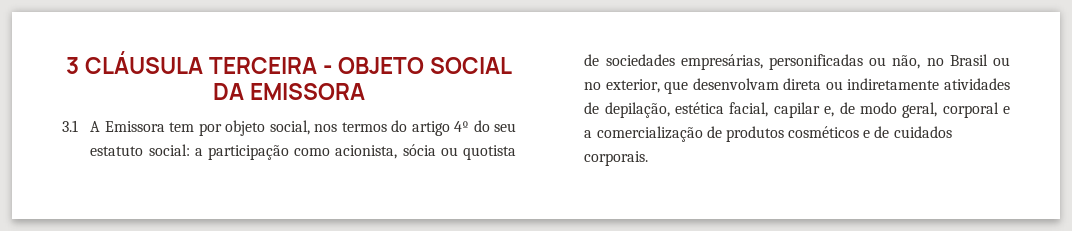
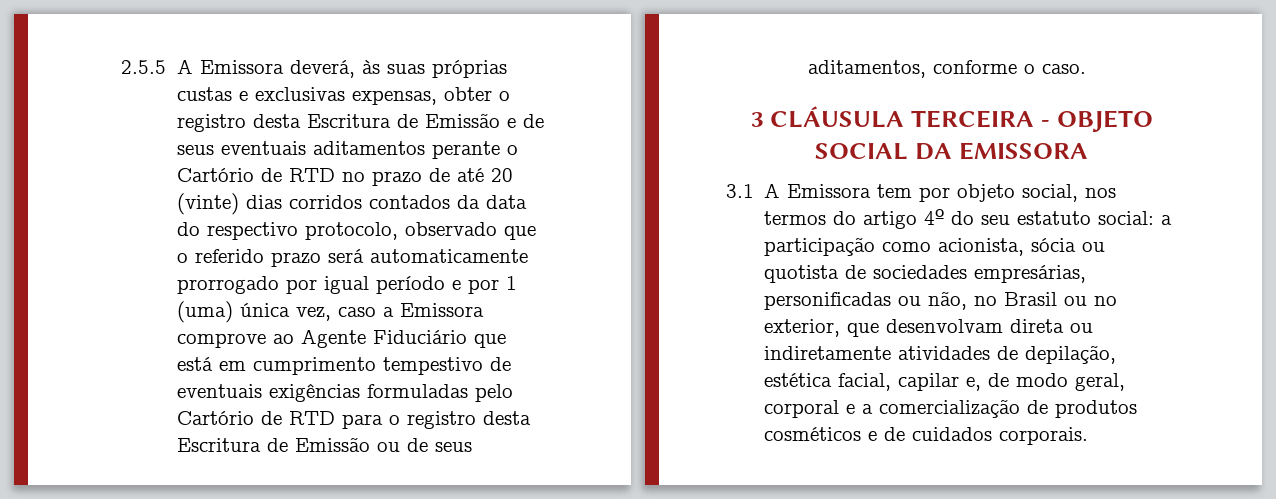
+ 2.5.5 A Emissora deverá, às suas próprias custas e exclusivas expensas, obter o registro desta Escritura de Emissão e de seus eventuais aditamentos perante o Cartório de RTD no prazo de até 20 (vinte) dias corridos contados da data do respectivo protocolo, observado que o referido prazo será automaticamente prorrogado por igual período e por 1 (uma) única vez, caso a Emissora comprove ao Agente Fiduciário que está em cumprimento tempestivo de eventuais exigências formuladas pelo Cartório de RTD para o registro desta Escritura de Emissão ou de seus aditamentos, conforme o caso.

